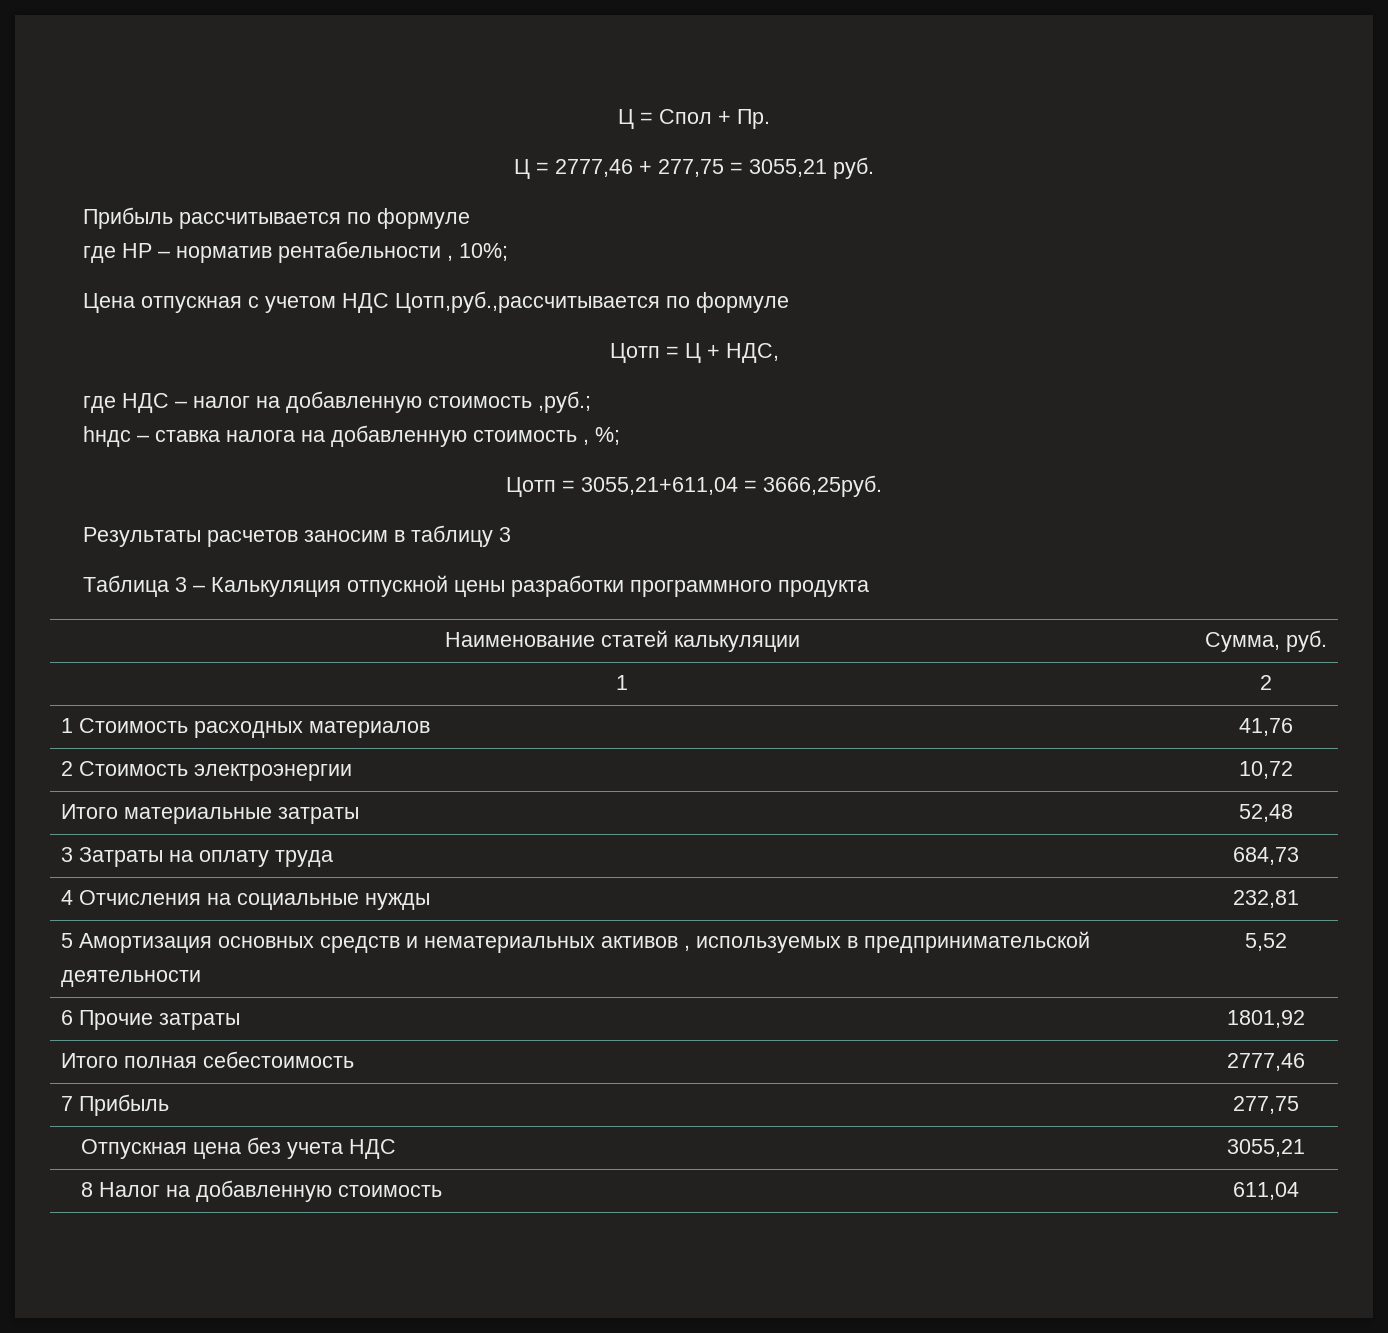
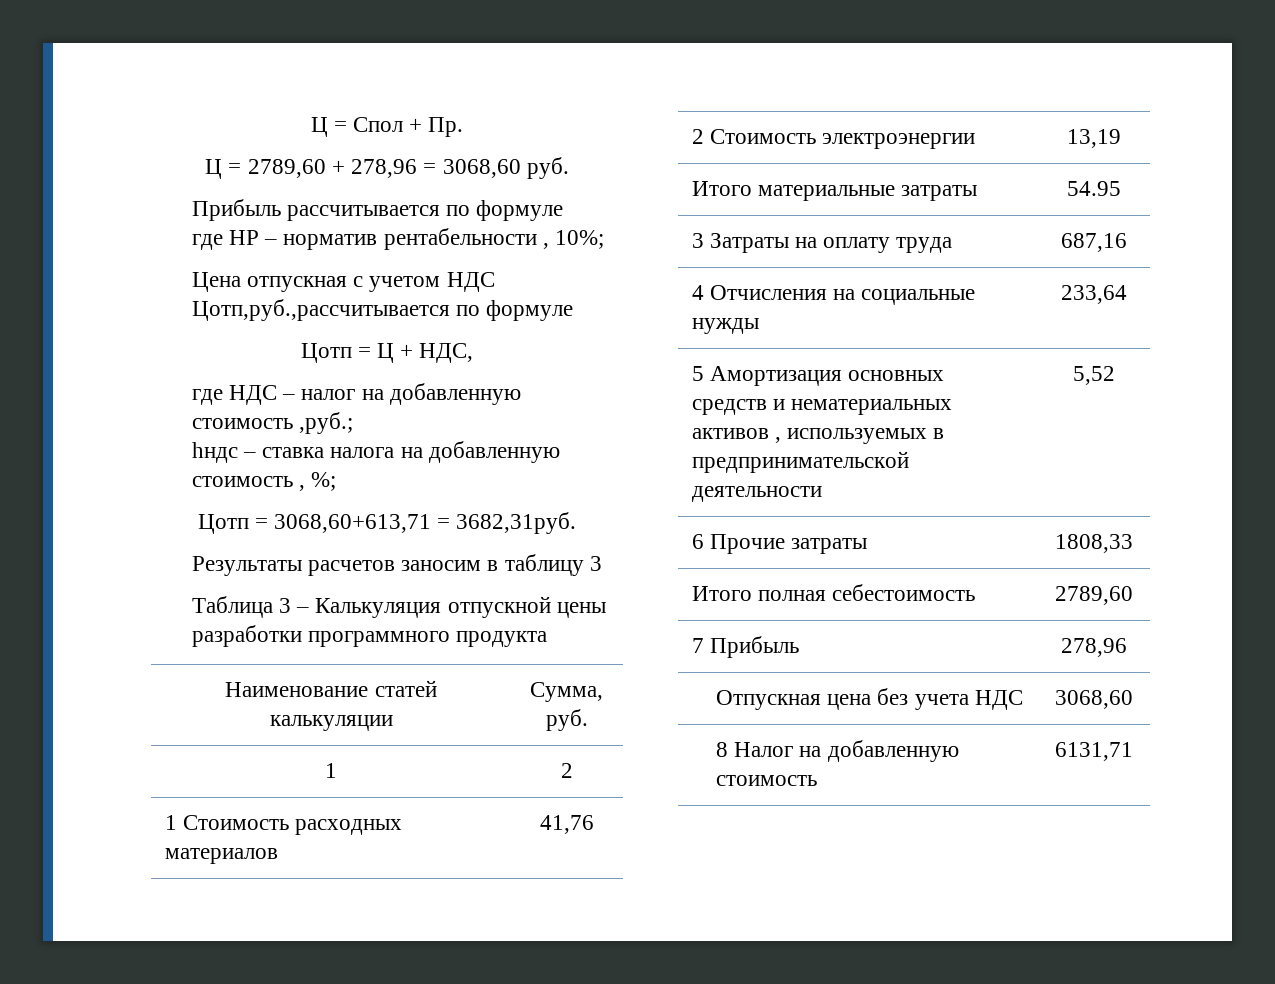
- Ц = 2777,46 + 277,75 = 3055,21 руб.
+ Ц = 2789,60 + 278,96 = 3068,60 руб.
- Цотп = 3055,21+611,04 = 3666,25руб.
+ Цотп = 3068,60+613,71 = 3682,31руб.
- 2 Стоимость электроэнергии | 10,72
+ 2 Стоимость электроэнергии | 13,19
- Итого материальные затраты | 52,48
+ Итого материальные затраты | 54.95
- 3 Затраты на оплату труда | 684,73
+ 3 Затраты на оплату труда | 687,16
- 4 Отчисления на социальные нужды | 232,81
+ 4 Отчисления на социальные нужды | 233,64
- 6 Прочие затраты | 1801,92
+ 6 Прочие затраты | 1808,33
- Итого полная себестоимость | 2777,46
+ Итого полная себестоимость | 2789,60
- 7 Прибыль | 277,75
+ 7 Прибыль | 278,96
- Отпускная цена без учета НДС | 3055,21
+ Отпускная цена без учета НДС | 3068,60
- 8 Налог на добавленную стоимость | 611,04
+ 8 Налог на добавленную стоимость | 6131,71

